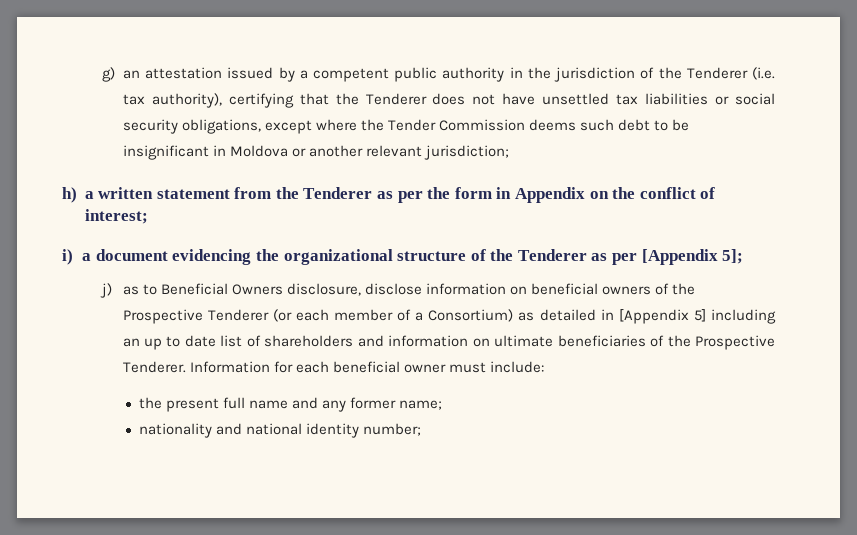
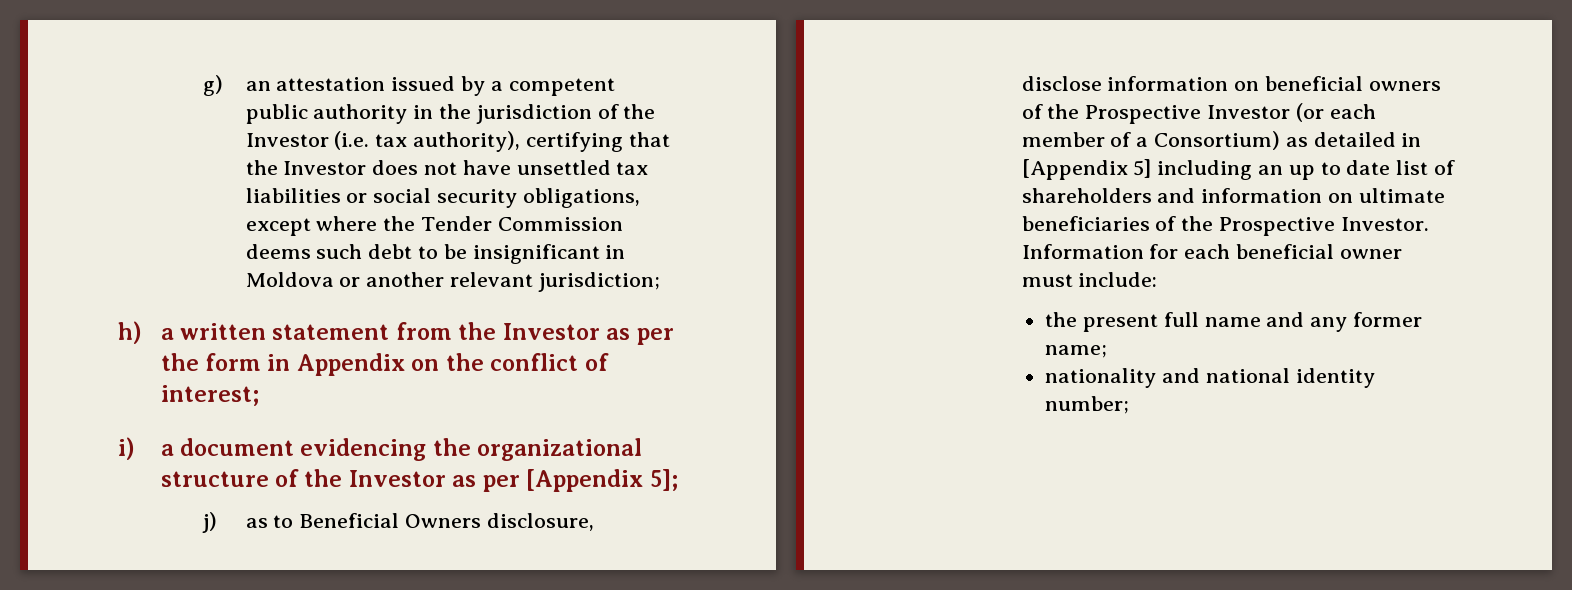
- g) an attestation issued by a competent public authority in the jurisdiction of the Tenderer (i.e. tax authority), certifying that the Tenderer does not have unsettled tax liabilities or social security obligations, except where the Tender Commission deems such debt to be insignificant in Moldova or another relevant jurisdiction;
+ g) an attestation issued by a competent public authority in the jurisdiction of the Investor (i.e. tax authority), certifying that the Investor does not have unsettled tax liabilities or social security obligations, except where the Tender Commission deems such debt to be insignificant in Moldova or another relevant jurisdiction;
- h) a written statement from the Tenderer as per the form in Appendix on the conflict of interest;
+ h) a written statement from the Investor as per the form in Appendix on the conflict of interest;
- i) a document evidencing the organizational structure of the Tenderer as per [Appendix 5];
+ i) a document evidencing the organizational structure of the Investor as per [Appendix 5];
- j) as to Beneficial Owners disclosure, disclose information on beneficial owners of the Prospective Tenderer (or each member of a Consortium) as detailed in [Appendix 5] including an up to date list of shareholders and information on ultimate beneficiaries of the Prospective Tenderer.
+ j) as to Beneficial Owners disclosure, disclose information on beneficial owners of the Prospective Investor (or each member of a Consortium) as detailed in [Appendix 5] including an up to date list of shareholders and information on ultimate beneficiaries of the Prospective Investor.

